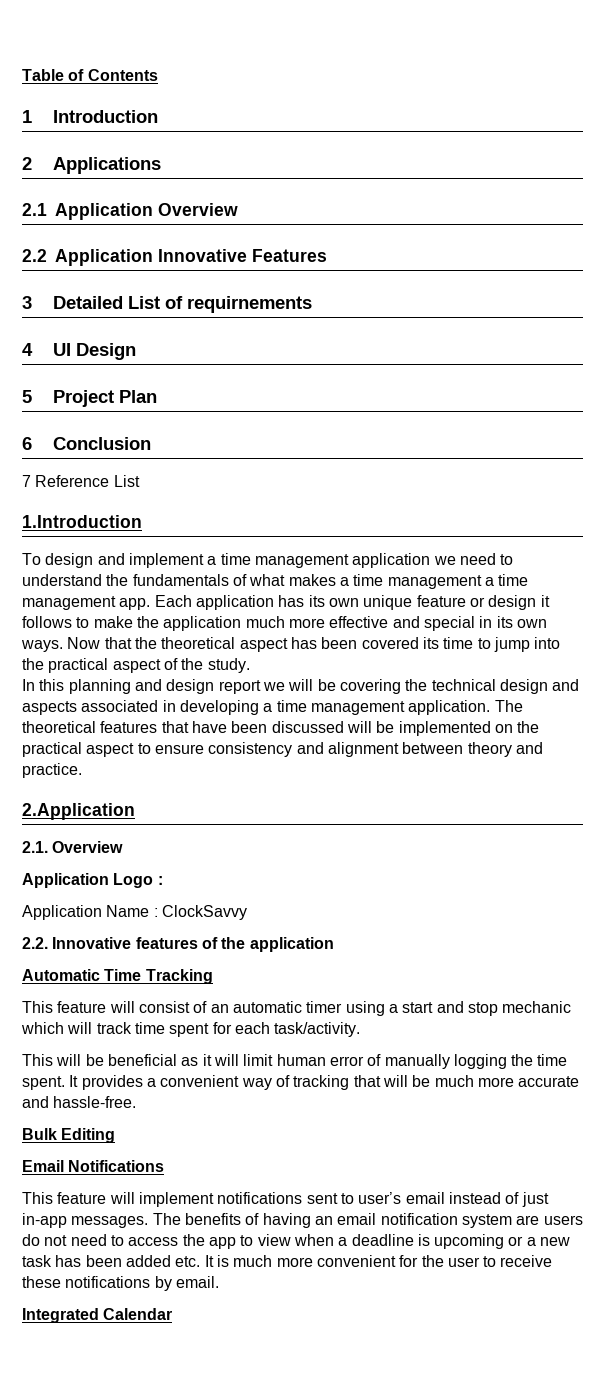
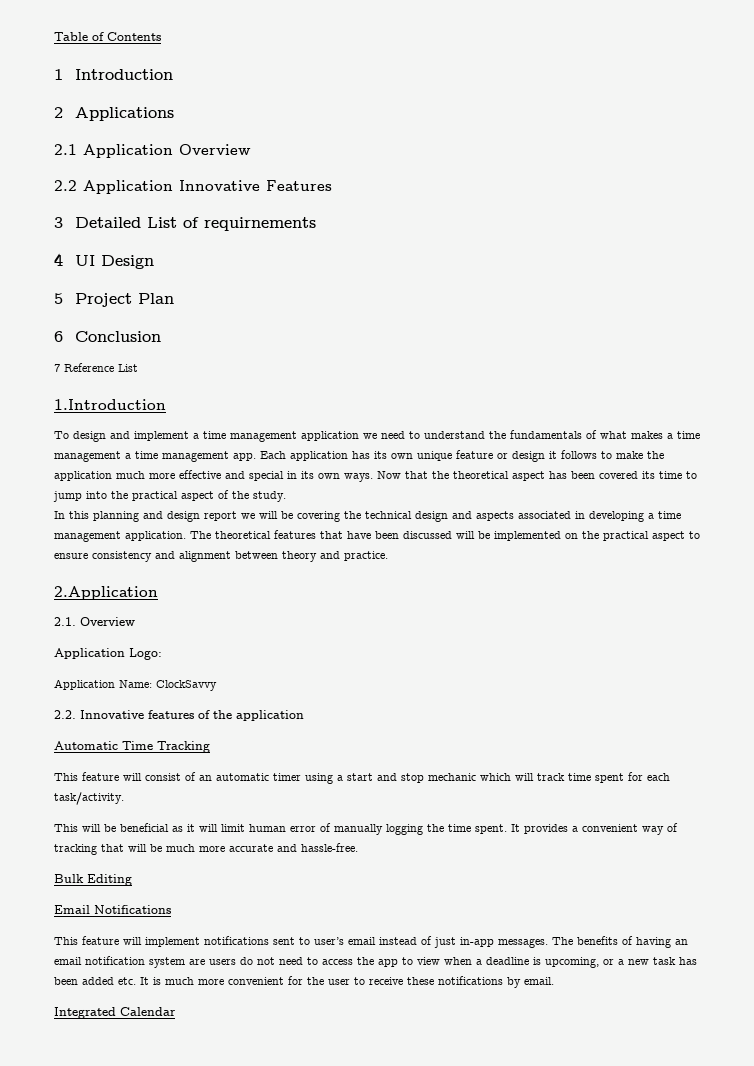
- Application Logo :
- Application Name : ClockSavvy
+ Application Logo:
+ Application Name: ClockSavvy
- The benefits of having an email notification system are users do not need to access the app to view when a deadline is upcoming or a new task has been added etc. It is much more convenient for the user to receive these notifications by email.
+ The benefits of having an email notification system are users do not need to access the app to view when a deadline is upcoming, or a new task has been added etc. It is much more convenient for the user to receive these notifications by email.

